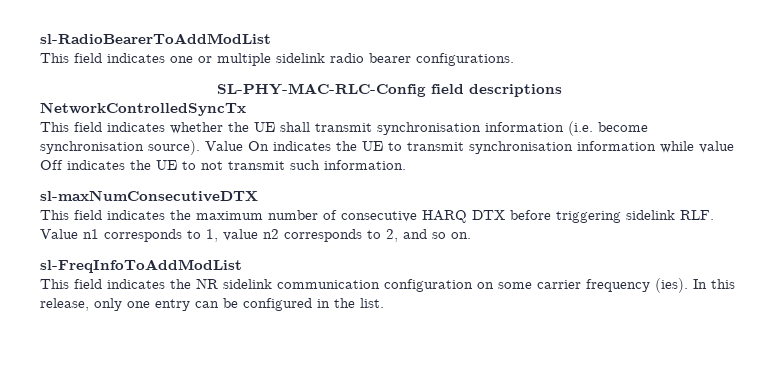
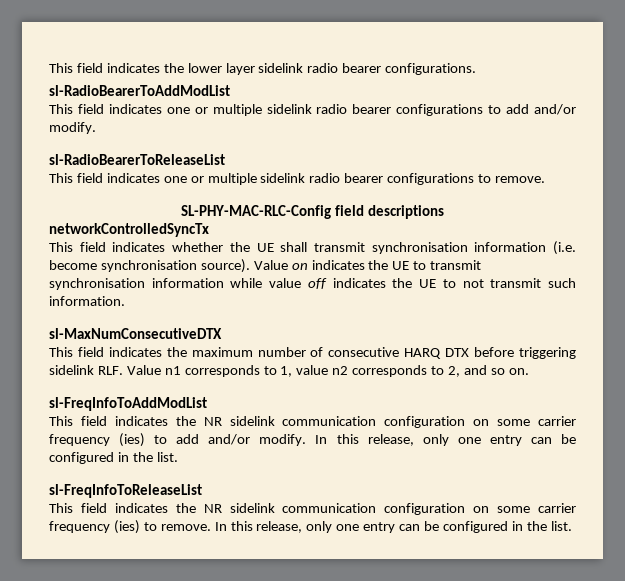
+ This field indicates the lower layer sidelink radio bearer configurations.
- This field indicates one or multiple sidelink radio bearer configurations.
+ This field indicates one or multiple sidelink radio bearer configurations to add and/or modify.
+ sl-RadioBearerToReleaseList
+ This field indicates one or multiple sidelink radio bearer configurations to remove.
- NetworkControlledSyncTx
+ networkControlledSyncTx
- Value On indicates the UE to transmit synchronisation information while value Off indicates the UE to not transmit such information.
+ Value on indicates the UE to transmit synchronisation information while value off indicates the UE to not transmit such information.
- sl-maxNumConsecutiveDTX
+ sl-MaxNumConsecutiveDTX
- This field indicates the NR sidelink communication configuration on some carrier frequency (ies).
+ This field indicates the NR sidelink communication configuration on some carrier frequency (ies) to add and/or modify.
+ sl-FreqInfoToReleaseList
+ This field indicates the NR sidelink communication configuration on some carrier frequency (ies) to remove. In this release, only one entry can be configured in the list.

